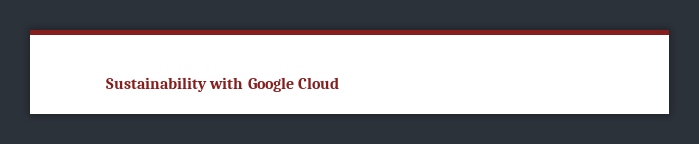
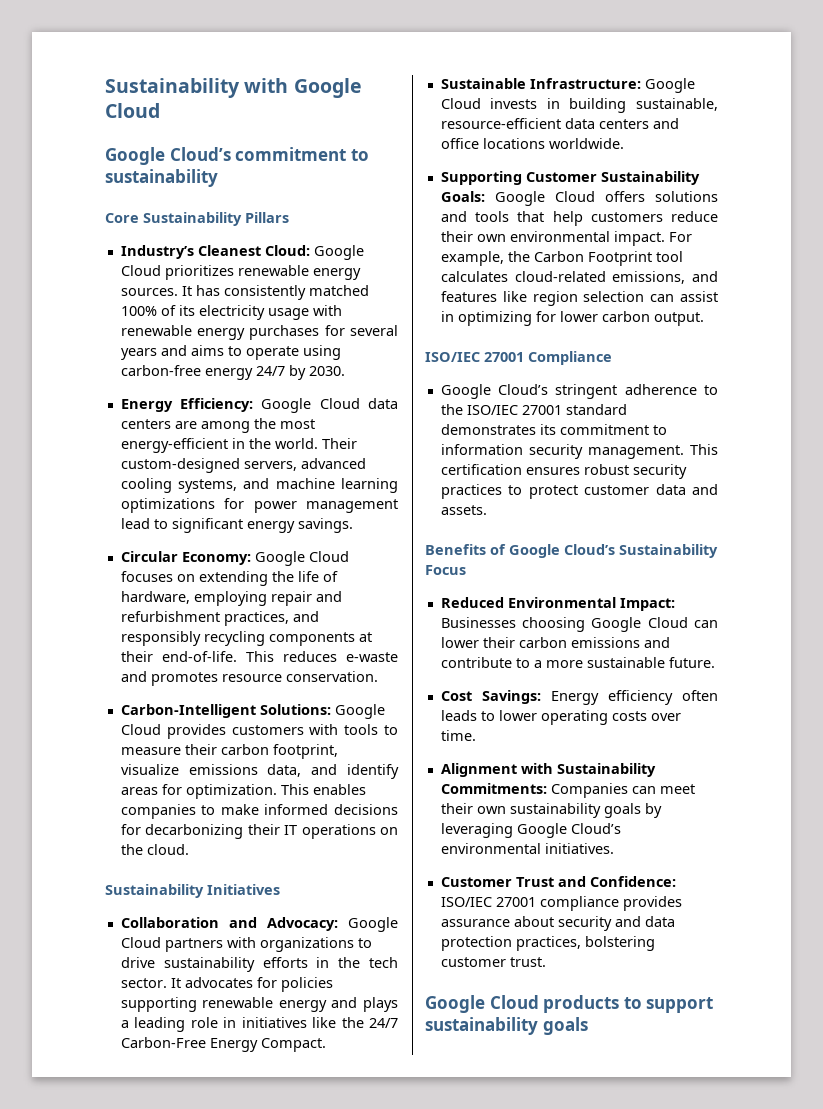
+ Google Cloud’s commitment to sustainability
+ Core Sustainability Pillars
+ Industry’s Cleanest Cloud: Google Cloud prioritizes renewable energy sources. It has consistently matched 100% of its electricity usage with renewable energy purchases for several years and aims to operate using carbon-free energy 24/7 by 2030.
+ Energy Efficiency: Google Cloud data centers are among the most energy-efficient in the world. Their custom-designed servers, advanced cooling systems, and machine learning optimizations for power management lead to significant energy savings.
+ Circular Economy: Google Cloud focuses on extending the life of hardware, employing repair and refurbishment practices, and responsibly recycling components at their end-of-life. This reduces e-waste and promotes resource conservation.
+ Carbon-Intelligent Solutions: Google Cloud provides customers with tools to measure their carbon footprint, visualize emissions data, and identify areas for optimization. This enables companies to make informed decisions for decarbonizing their IT operations on the cloud.
+ Sustainability Initiatives
+ Collaboration and Advocacy: Google Cloud partners with organizations to drive sustainability efforts in the tech sector. It advocates for policies supporting renewable energy and plays a leading role in initiatives like the 24/7 Carbon-Free Energy Compact.
+ Sustainable Infrastructure: Google Cloud invests in building sustainable, resource-efficient data centers and office locations worldwide.
+ Supporting Customer Sustainability Goals: Google Cloud offers solutions and tools that help customers reduce their own environmental impact. For example, the Carbon Footprint tool calculates cloud-related emissions, and features like region selection can assist in optimizing for lower carbon output.
+ ISO/IEC 27001 Compliance
+ Google Cloud’s stringent adherence to the ISO/IEC 27001 standard demonstrates its commitment to information security management. This certification ensures robust security practices to protect customer data and assets.
+ Benefits of Google Cloud’s Sustainability Focus
+ Reduced Environmental Impact: Businesses choosing Google Cloud can lower their carbon emissions and contribute to a more sustainable future.
+ Cost Savings: Energy efficiency often leads to lower operating costs over time.
+ Alignment with Sustainability Commitments: Companies can meet their own sustainability goals by leveraging Google Cloud’s environmental initiatives.
+ Customer Trust and Confidence: ISO/IEC 27001 compliance provides assurance about security and data protection practices, bolstering customer trust.
+ Google Cloud products to support sustainability goals

